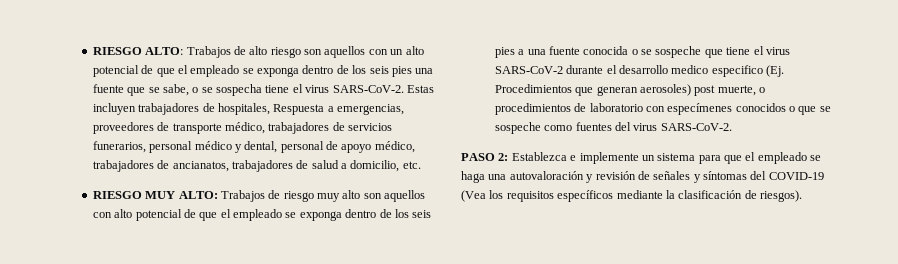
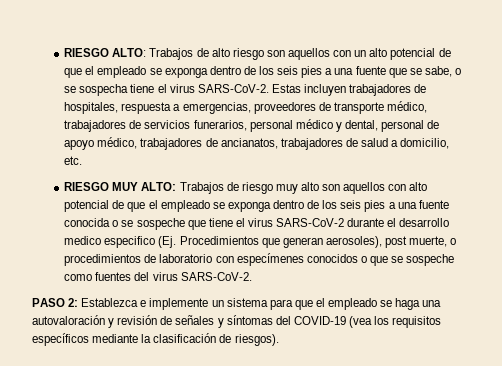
- RIESGO ALTO: Trabajos de alto riesgo son aquellos con un alto potencial de que el empleado se exponga dentro de los seis pies una fuente que se sabe, o se sospecha tiene el virus SARS-CoV-2.
+ RIESGO ALTO: Trabajos de alto riesgo son aquellos con un alto potencial de que el empleado se exponga dentro de los seis pies a una fuente que se sabe, o se sospecha tiene el virus SARS-CoV-2.
- Estas incluyen trabajadores de hospitales, Respuesta a emergencias, proveedores de transporte médico, trabajadores de servicios funerarios, personal médico y dental, personal de apoyo médico, trabajadores de ancianatos, trabajadores de salud a domicilio, etc.
+ Estas incluyen trabajadores de hospitales, respuesta a emergencias, proveedores de transporte médico, trabajadores de servicios funerarios, personal médico y dental, personal de apoyo médico, trabajadores de ancianatos, trabajadores de salud a domicilio, etc.
- Trabajos de riesgo muy alto son aquellos con alto potencial de que el empleado se exponga dentro de los seis pies a una fuente conocida o se sospeche que tiene el virus SARS-CoV-2 durante el desarrollo medico especifico (Ej. Procedimientos que generan aerosoles) post muerte, o procedimientos de laboratorio con especímenes conocidos o que se sospeche como fuentes del virus SARS-CoV-2.
+ Trabajos de riesgo muy alto son aquellos con alto potencial de que el empleado se exponga dentro de los seis pies a una fuente conocida o se sospeche que tiene el virus SARS-CoV-2 durante el desarrollo medico especifico (Ej. Procedimientos que generan aerosoles), post muerte, o procedimientos de laboratorio con especímenes conocidos o que se sospeche como fuentes del virus SARS-CoV-2.
- PASO 2: Establezca e implemente un sistema para que el empleado se haga una autovaloración y revisión de señales y síntomas del COVID-19 (Vea los requisitos específicos mediante la clasificación de riesgos).
+ PASO 2: Establezca e implemente un sistema para que el empleado se haga una autovaloración y revisión de señales y síntomas del COVID-19 (vea los requisitos específicos mediante la clasificación de riesgos).

